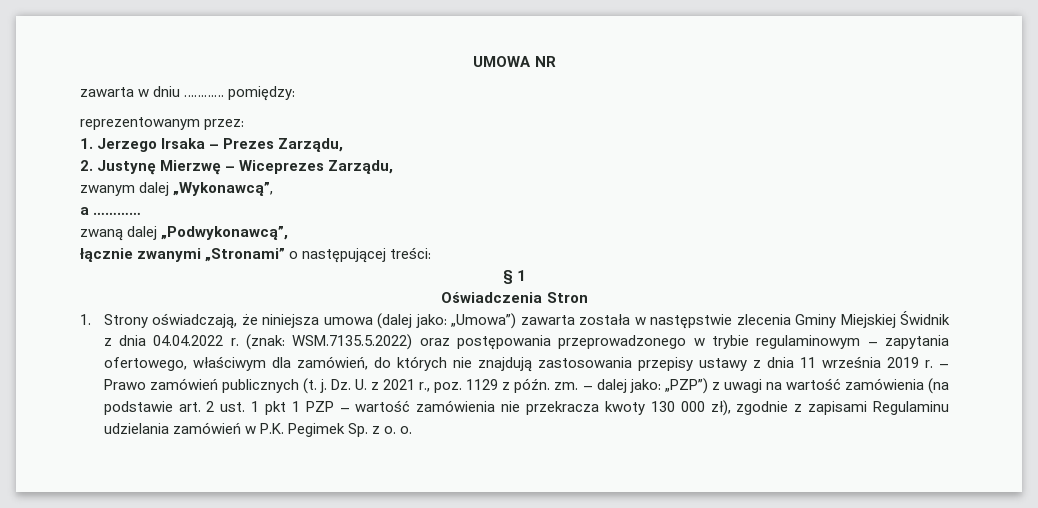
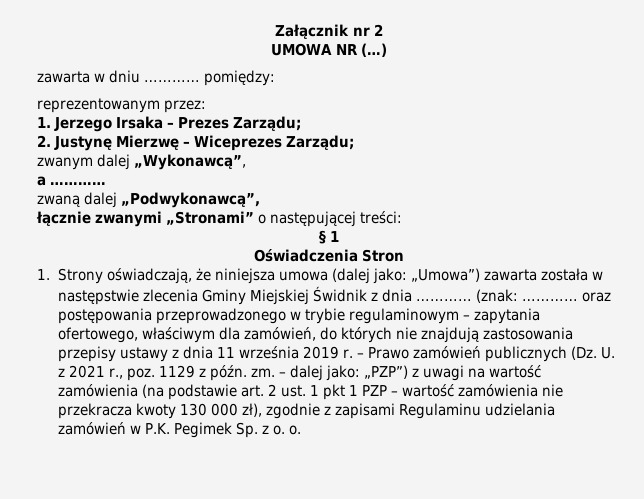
+ Załącznik nr 2
- UMOWA NR
+ UMOWA NR (…)
- 1. Jerzego Irsaka – Prezes Zarządu,
+ 1. Jerzego Irsaka – Prezes Zarządu;
- 2. Justynę Mierzwę – Wiceprezes Zarządu,
+ 2. Justynę Mierzwę – Wiceprezes Zarządu;
- 1. Strony oświadczają, że niniejsza umowa (dalej jako: „Umowa”) zawarta została w następstwie zlecenia Gminy Miejskiej Świdnik z dnia 04.04.2022 r. (znak: WSM.7135.5.2022) oraz postępowania przeprowadzonego w trybie regulaminowym – zapytania ofertowego, właściwym dla zamówień, do których nie znajdują zastosowania przepisy ustawy z dnia 11 września 2019 r.
+ 1. Strony oświadczają, że niniejsza umowa (dalej jako: „Umowa”) zawarta została w następstwie zlecenia Gminy Miejskiej Świdnik z dnia ………… (znak: ………… oraz postępowania przeprowadzonego w trybie regulaminowym – zapytania ofertowego, właściwym dla zamówień, do których nie znajdują zastosowania przepisy ustawy z dnia 11 września 2019 r.
- – Prawo zamówień publicznych (t. j. Dz. U. z 2021 r., poz. 1129 z późn. zm.
+ – Prawo zamówień publicznych (Dz. U. z 2021 r., poz. 1129 z późn. zm.

